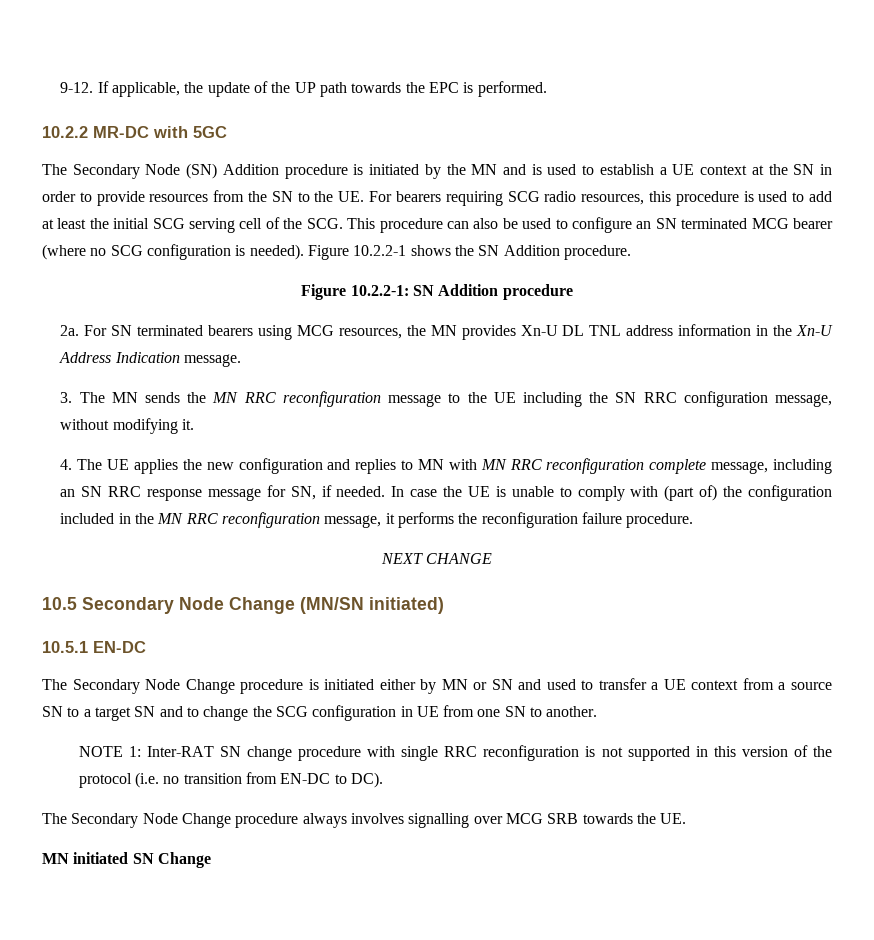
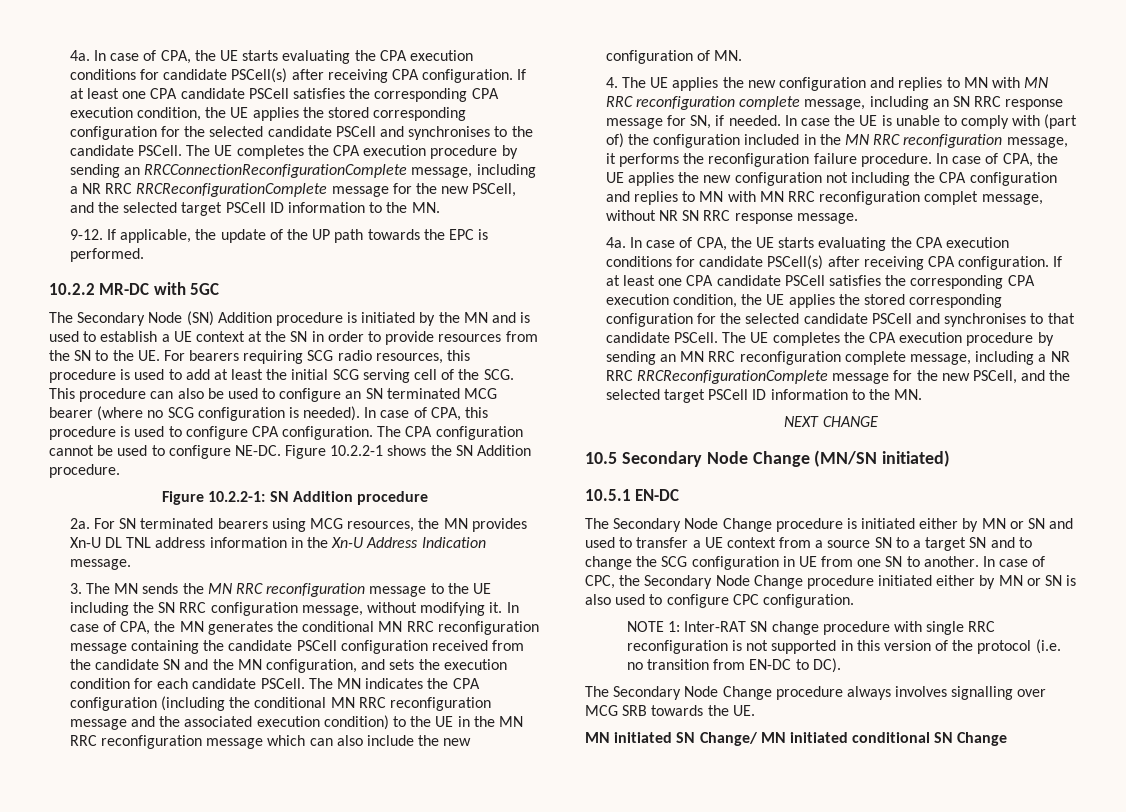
+ 4a. In case of CPA, the UE starts evaluating the CPA execution conditions for candidate PSCell(s) after receiving CPA configuration. If at least one CPA candidate PSCell satisfies the corresponding CPA execution condition, the UE applies the stored corresponding configuration for the selected candidate PSCell and synchronises to the candidate PSCell. The UE completes the CPA execution procedure by sending an RRCConnectionReconfigurationComplete message, including a NR RRC RRCReconfigurationComplete message for the new PSCell, and the selected target PSCell ID information to the MN.
+ In case of CPA, this procedure is used to configure CPA configuration. The CPA configuration cannot be used to configure NE-DC.
+ In case of CPA, the MN generates the conditional MN RRC reconfiguration message containing the candidate PSCell configuration received from the candidate SN and the MN configuration, and sets the execution condition for each candidate PSCell. The MN indicates the CPA configuration (including the conditional MN RRC reconfiguration message and the associated execution condition) to the UE in the MN RRC reconfiguration message which can also include the new configuration of MN.
+ In case of CPA, the UE applies the new configuration not including the CPA configuration and replies to MN with MN RRC reconfiguration complet message, without NR SN RRC response message.
+ 4a. In case of CPA, the UE starts evaluating the CPA execution conditions for candidate PSCell(s) after receiving CPA configuration. If at least one CPA candidate PSCell satisfies the corresponding CPA execution condition, the UE applies the stored corresponding configuration for the selected candidate PSCell and synchronises to that candidate PSCell. The UE completes the CPA execution procedure by sending an MN RRC reconfiguration complete message, including a NR RRC RRCReconfigurationComplete message for the new PSCell, and the selected target PSCell ID information to the MN.
+ In case of CPC, the Secondary Node Change procedure initiated either by MN or SN is also used to configure CPC configuration.
- MN initiated SN Change
+ MN initiated SN Change/ MN initiated conditional SN Change

